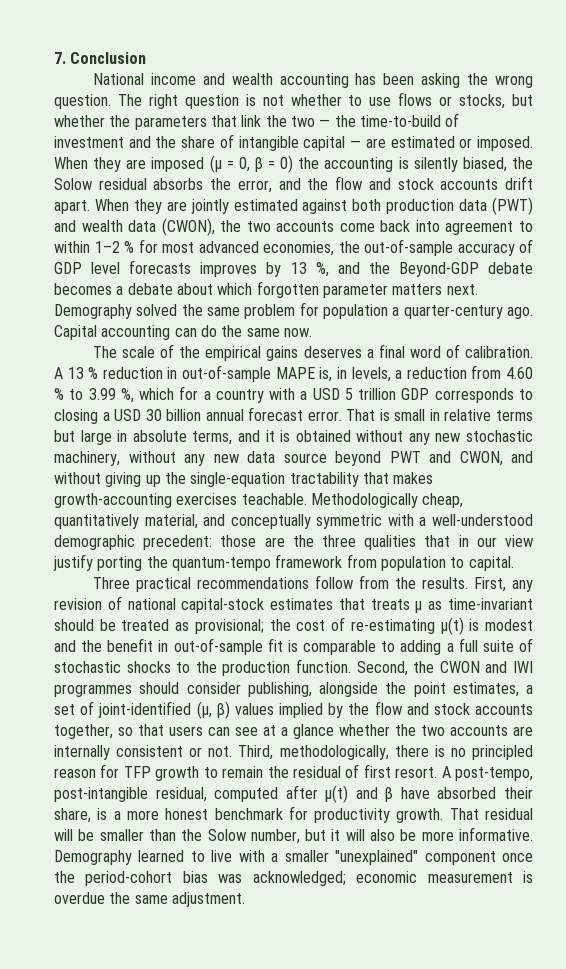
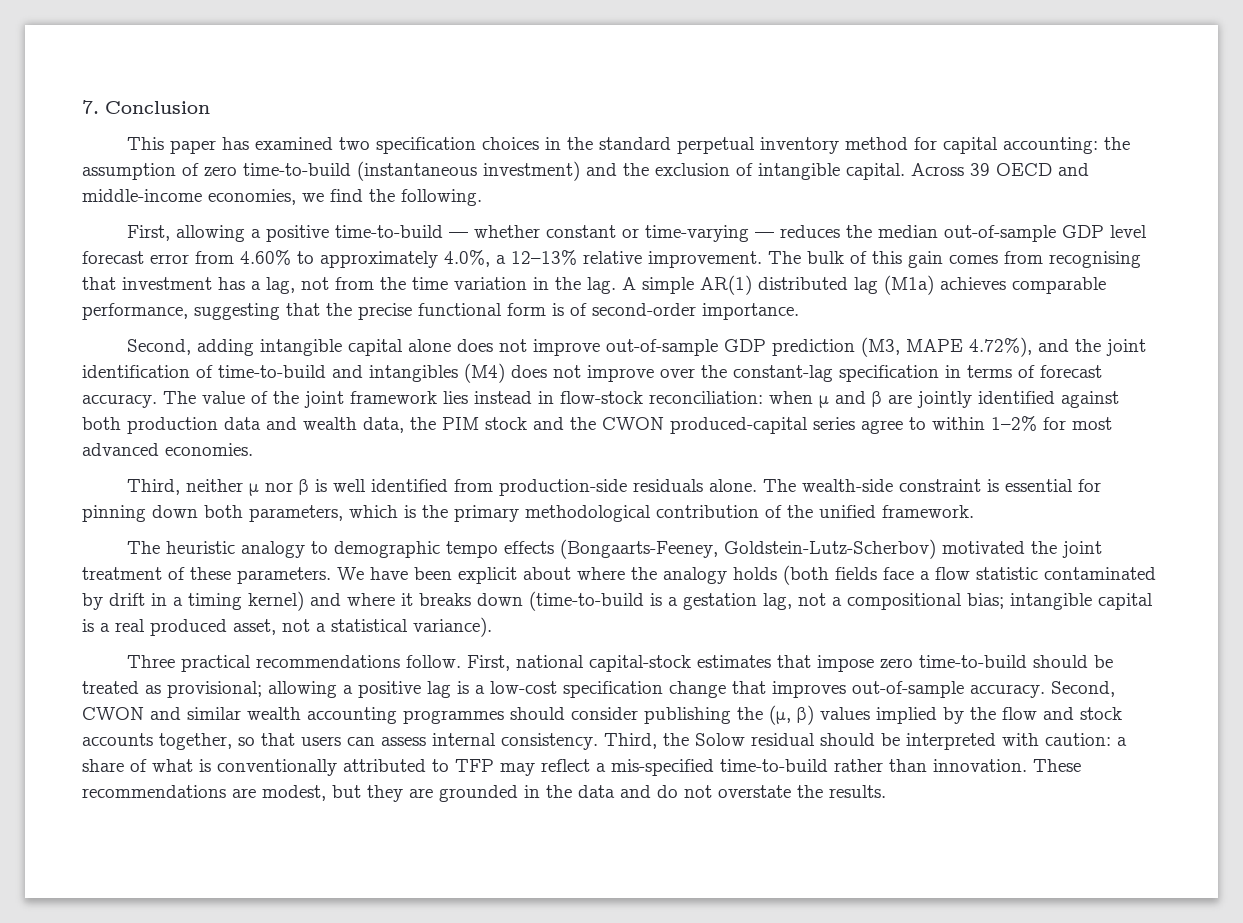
- National income and wealth accounting has been asking the wrong question. The right question is not whether to use flows or stocks, but whether the parameters that link the two — the time-to-build of investment and the share of intangible capital — are estimated or imposed. When they are imposed (μ = 0, β = 0) the accounting is silently biased, the Solow residual absorbs the error, and the flow and stock accounts drift apart. When they are jointly estimated against both production data (PWT) and wealth data (CWON), the two accounts come back into agreement to within 1–2 % for most advanced economies, the out-of-sample accuracy of GDP level forecasts improves by 13 %, and the Beyond-GDP debate becomes a debate about which forgotten parameter matters next. Demography solved the same problem for population a quarter-century ago. Capital accounting can do the same now.
- The scale of the empirical gains deserves a final word of calibration. A 13 % reduction in out-of-sample MAPE is, in levels, a reduction from 4.60 % to 3.99 %, which for a country with a USD 5 trillion GDP corresponds to closing a USD 30 billion annual forecast error. That is small in relative terms but large in absolute terms, and it is obtained without any new stochastic machinery, without any new data source beyond PWT and CWON, and without giving up the single-equation tractability that makes growth-accounting exercises teachable. Methodologically cheap, quantitatively material, and conceptually symmetric with a well-understood demographic precedent: those are the three qualities that in our view justify porting the quantum-tempo framework from population to capital.
- Three practical recommendations follow from the results. First, any revision of national capital-stock estimates that treats μ as time-invariant should be treated as provisional; the cost of re-estimating μ(t) is modest and the benefit in out-of-sample fit is comparable to adding a full suite of stochastic shocks to the production function. Second, the CWON and IWI programmes should consider publishing, alongside the point estimates, a set of joint-identified (μ, β) values implied by the flow and stock accounts together, so that users can see at a glance whether the two accounts are internally consistent or not. Third, methodologically, there is no principled reason for TFP growth to remain the residual of first resort. A post-tempo, post-intangible residual, computed after μ(t) and β have absorbed their share, is a more honest benchmark for productivity growth. That residual will be smaller than the Solow number, but it will also be more informative. Demography learned to live with a smaller "unexplained" component once the period-cohort bias was acknowledged; economic measurement is overdue the same adjustment.
+ This paper has examined two specification choices in the standard perpetual inventory method for capital accounting: the assumption of zero time-to-build (instantaneous investment) and the exclusion of intangible capital. Across 39 OECD and middle-income economies, we find the following.
+ First, allowing a positive time-to-build — whether constant or time-varying — reduces the median out-of-sample GDP level forecast error from 4.60% to approximately 4.0%, a 12–13% relative improvement. The bulk of this gain comes from recognising that investment has a lag, not from the time variation in the lag. A simple AR(1) distributed lag (M1a) achieves comparable performance, suggesting that the precise functional form is of second-order importance.
+ Second, adding intangible capital alone does not improve out-of-sample GDP prediction (M3, MAPE 4.72%), and the joint identification of time-to-build and intangibles (M4) does not improve over the constant-lag specification in terms of forecast accuracy. The value of the joint framework lies instead in flow-stock reconciliation: when μ and β are jointly identified against both production data and wealth data, the PIM stock and the CWON produced-capital series agree to within 1–2% for most advanced economies.
+ Third, neither μ nor β is well identified from production-side residuals alone. The wealth-side constraint is essential for pinning down both parameters, which is the primary methodological contribution of the unified framework.
+ The heuristic analogy to demographic tempo effects (Bongaarts-Feeney, Goldstein-Lutz-Scherbov) motivated the joint treatment of these parameters. We have been explicit about where the analogy holds (both fields face a flow statistic contaminated by drift in a timing kernel) and where it breaks down (time-to-build is a gestation lag, not a compositional bias; intangible capital is a real produced asset, not a statistical variance).
+ Three practical recommendations follow. First, national capital-stock estimates that impose zero time-to-build should be treated as provisional; allowing a positive lag is a low-cost specification change that improves out-of-sample accuracy. Second, CWON and similar wealth accounting programmes should consider publishing the (μ, β) values implied by the flow and stock accounts together, so that users can assess internal consistency. Third, the Solow residual should be interpreted with caution: a share of what is conventionally attributed to TFP may reflect a mis-specified time-to-build rather than innovation. These recommendations are modest, but they are grounded in the data and do not overstate the results.

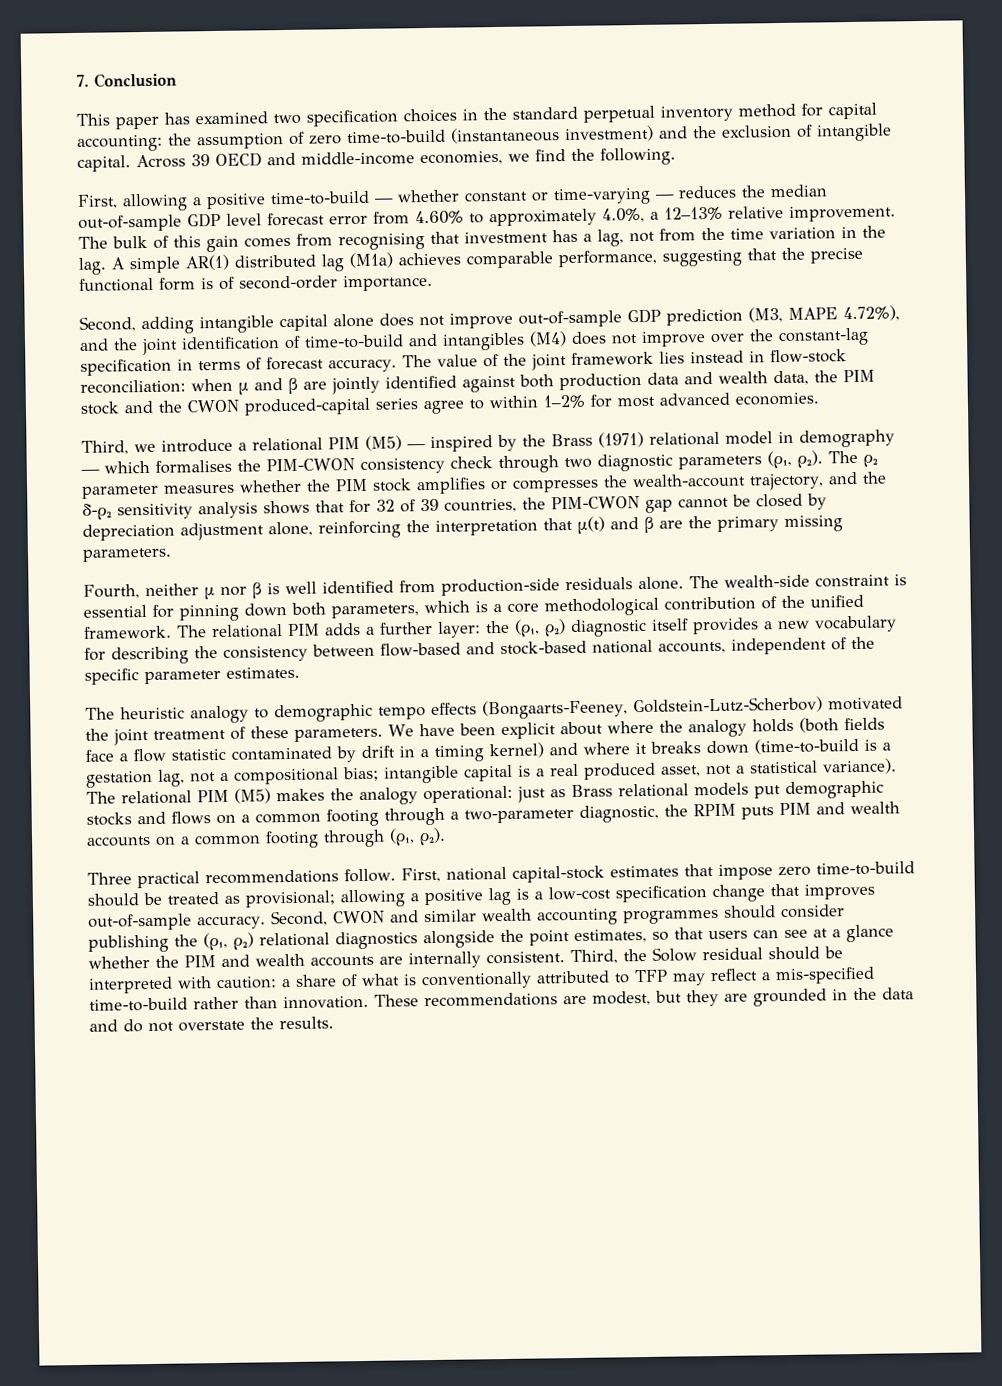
- Third, neither μ nor β is well identified from production-side residuals alone.
+ Third, we introduce a relational PIM (M5) — inspired by the Brass (1971) relational model in demography — which formalises the PIM-CWON consistency check through two diagnostic parameters (ρ₁, ρ₂). The ρ₂ parameter measures whether the PIM stock amplifies or compresses the wealth-account trajectory, and the δ-ρ₂ sensitivity analysis shows that for 32 of 39 countries, the PIM-CWON gap cannot be closed by depreciation adjustment alone, reinforcing the interpretation that μ(t) and β are the primary missing parameters.
+ Fourth, neither μ nor β is well identified from production-side residuals alone.
- The wealth-side constraint is essential for pinning down both parameters, which is the primary methodological contribution of the unified framework.
+ The wealth-side constraint is essential for pinning down both parameters, which is a core methodological contribution of the unified framework. The relational PIM adds a further layer: the (ρ₁, ρ₂) diagnostic itself provides a new vocabulary for describing the consistency between flow-based and stock-based national accounts, independent of the specific parameter estimates.
+ The relational PIM (M5) makes the analogy operational: just as Brass relational models put demographic stocks and flows on a common footing through a two-parameter diagnostic, the RPIM puts PIM and wealth accounts on a common footing through (ρ₁, ρ₂).
- Second, CWON and similar wealth accounting programmes should consider publishing the (μ, β) values implied by the flow and stock accounts together, so that users can assess internal consistency.
+ Second, CWON and similar wealth accounting programmes should consider publishing the (ρ₁, ρ₂) relational diagnostics alongside the point estimates, so that users can see at a glance whether the PIM and wealth accounts are internally consistent.

